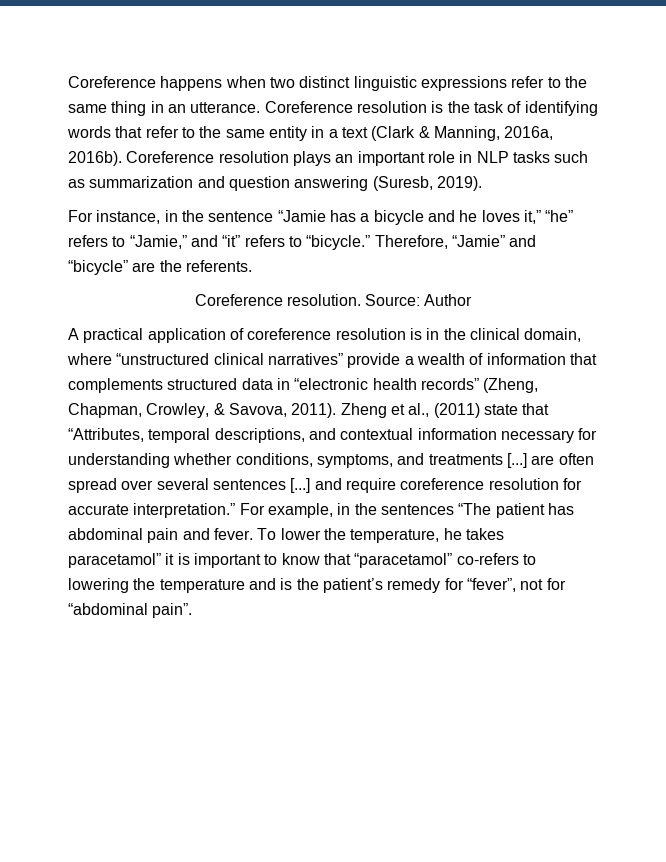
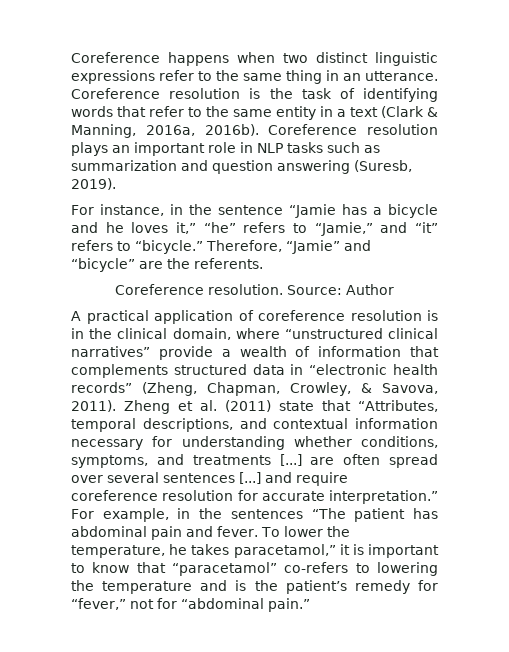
- Zheng et al., (2011) state that “Attributes, temporal descriptions, and contextual information necessary for understanding whether conditions, symptoms, and treatments [...] are often spread over several sentences [...] and require coreference resolution for accurate interpretation.”
+ Zheng et al. (2011) state that “Attributes, temporal descriptions, and contextual information necessary for understanding whether conditions, symptoms, and treatments [...] are often spread over several sentences [...] and require coreference resolution for accurate interpretation.”
- To lower the temperature, he takes paracetamol” it is important to know that “paracetamol” co-refers to lowering the temperature and is the patient’s remedy for “fever”, not for “abdominal pain”.
+ To lower the temperature, he takes paracetamol,” it is important to know that “paracetamol” co-refers to lowering the temperature and is the patient’s remedy for “fever,” not for “abdominal pain.”

